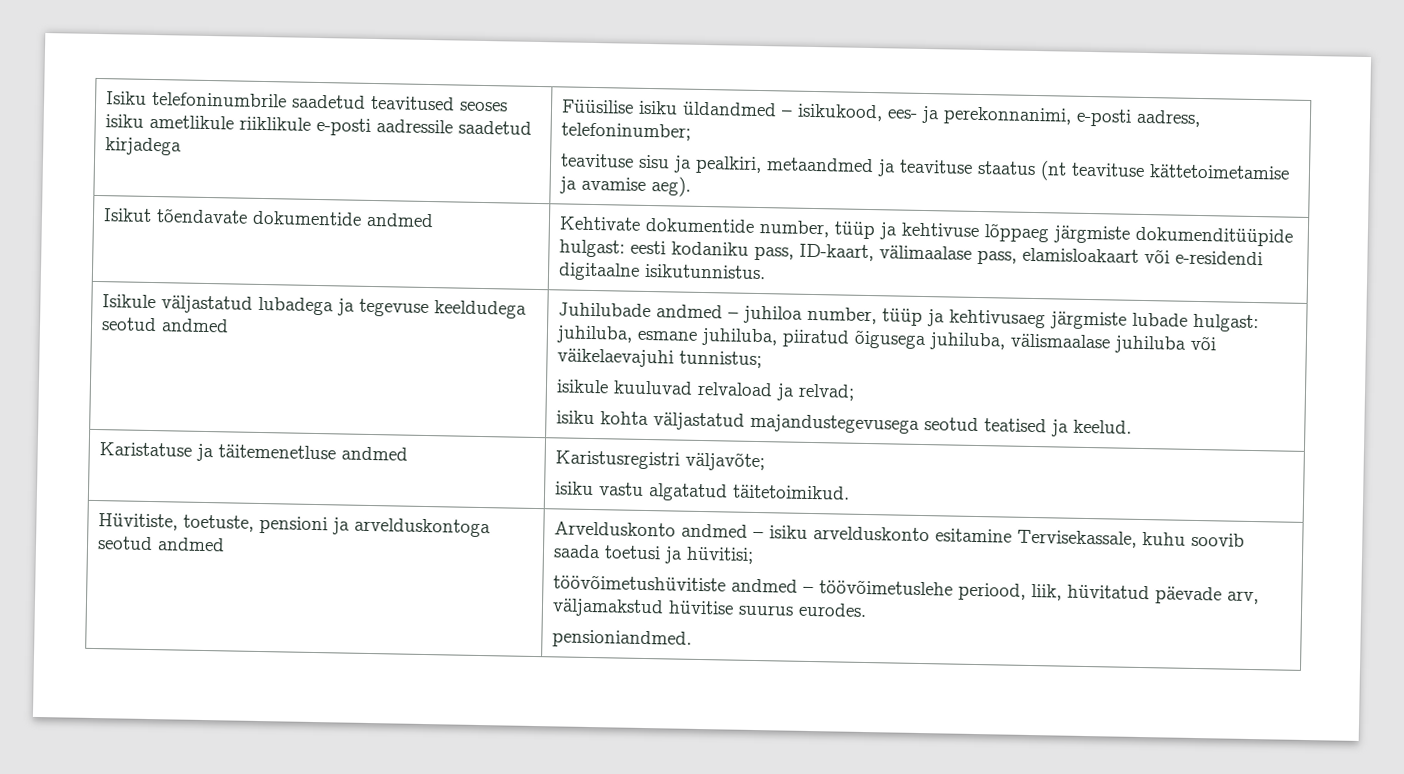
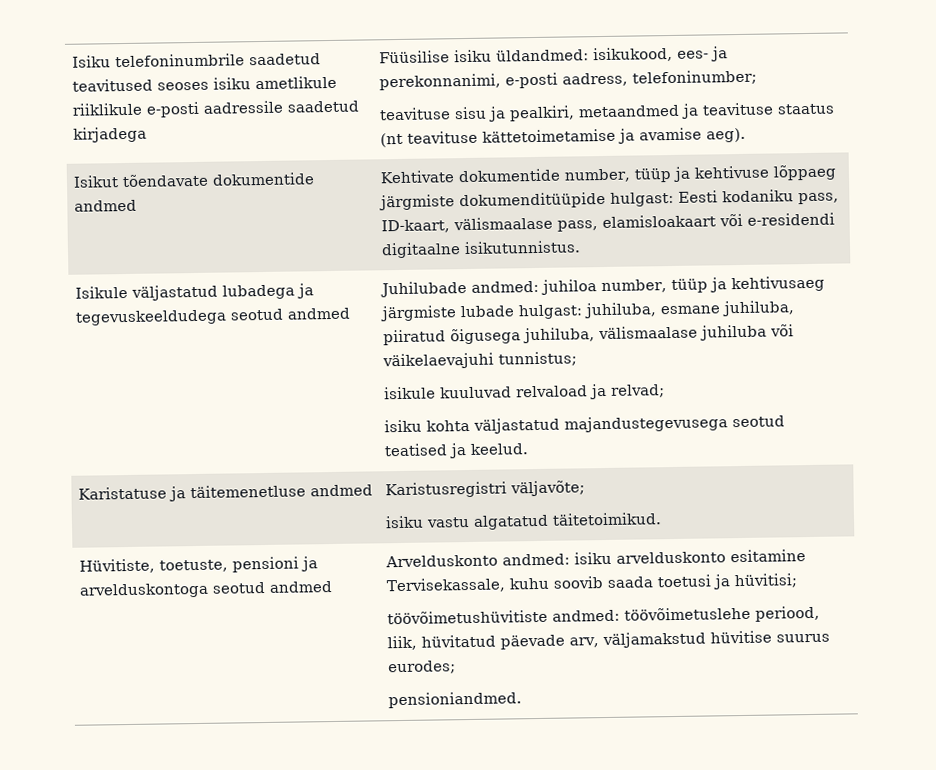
- Isiku telefoninumbrile saadetud teavitused seoses isiku ametlikule riiklikule e-posti aadressile saadetud kirjadega | Füüsilise isiku üldandmed – isikukood, ees- ja perekonnanimi, e-posti aadress, telefoninumber;
+ Isiku telefoninumbrile saadetud teavitused seoses isiku ametlikule riiklikule e-posti aadressile saadetud kirjadega | Füüsilise isiku üldandmed: isikukood, ees- ja perekonnanimi, e-posti aadress, telefoninumber;
- Isikut tõendavate dokumentide andmed | Kehtivate dokumentide number, tüüp ja kehtivuse lõppaeg järgmiste dokumenditüüpide hulgast: eesti kodaniku pass, ID-kaart, välimaalase pass, elamisloakaart või e-residendi digitaalne isikutunnistus.
+ Isikut tõendavate dokumentide andmed | Kehtivate dokumentide number, tüüp ja kehtivuse lõppaeg järgmiste dokumenditüüpide hulgast: Eesti kodaniku pass, ID-kaart, välismaalase pass, elamisloakaart või e-residendi digitaalne isikutunnistus.
- Isikule väljastatud lubadega ja tegevuse keeldudega seotud andmed
+ Isikule väljastatud lubadega ja tegevuskeeldudega seotud andmed
- Juhilubade andmed – juhiloa number, tüüp ja kehtivusaeg järgmiste lubade hulgast: juhiluba, esmane juhiluba, piiratud õigusega juhiluba, välismaalase juhiluba või väikelaevajuhi tunnistus;
+ Juhilubade andmed: juhiloa number, tüüp ja kehtivusaeg järgmiste lubade hulgast: juhiluba, esmane juhiluba, piiratud õigusega juhiluba, välismaalase juhiluba või väikelaevajuhi tunnistus;
- Hüvitiste, toetuste, pensioni ja arvelduskontoga seotud andmed | Arvelduskonto andmed – isiku arvelduskonto esitamine Tervisekassale, kuhu soovib saada toetusi ja hüvitisi;
- töövõimetushüvitiste andmed – töövõimetuslehe periood, liik, hüvitatud päevade arv, väljamakstud hüvitise suurus eurodes.
+ Hüvitiste, toetuste, pensioni ja arvelduskontoga seotud andmed | Arvelduskonto andmed: isiku arvelduskonto esitamine Tervisekassale, kuhu soovib saada toetusi ja hüvitisi;
+ töövõimetushüvitiste andmed: töövõimetuslehe periood, liik, hüvitatud päevade arv, väljamakstud hüvitise suurus eurodes;

